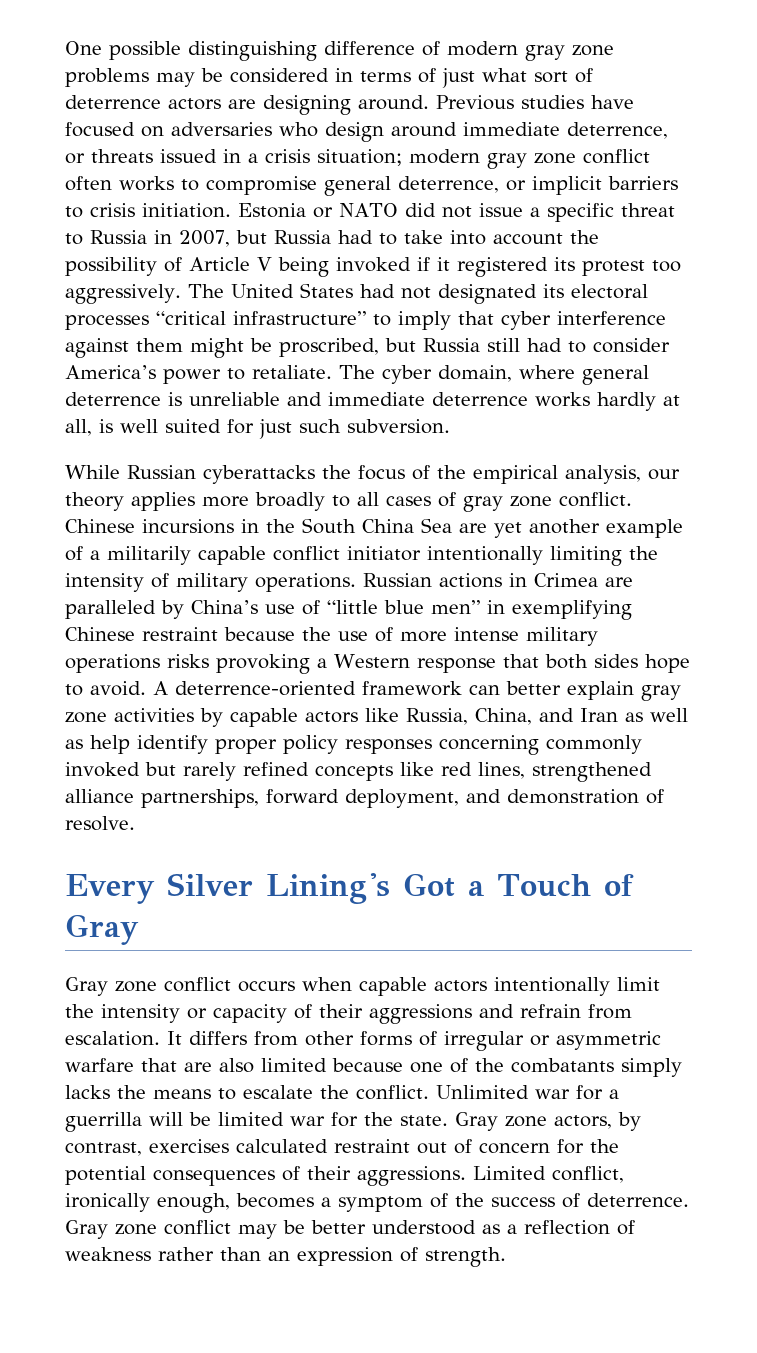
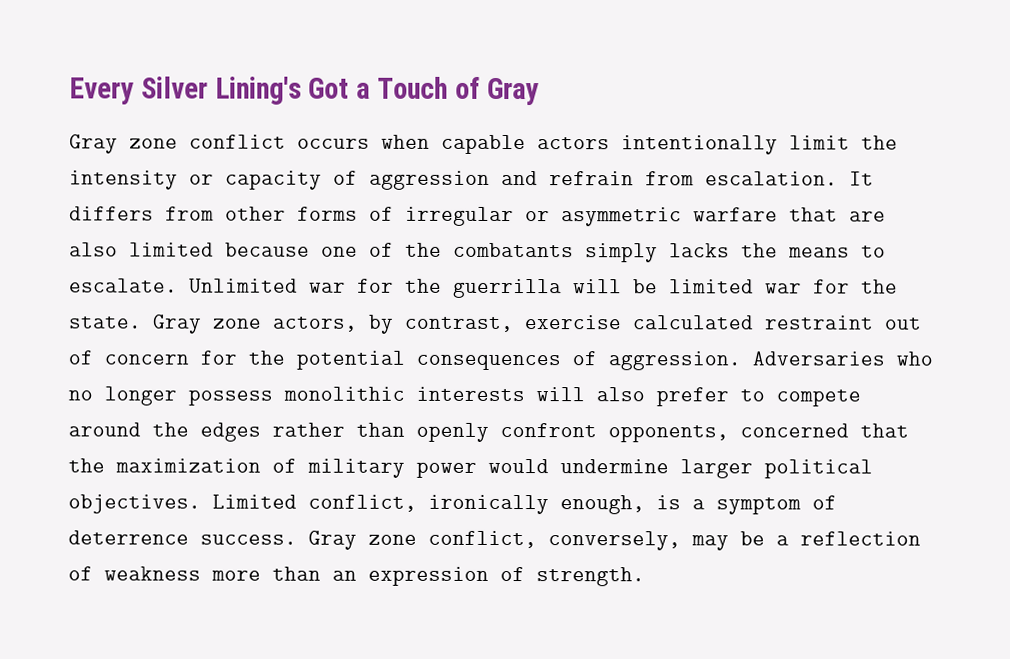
- One possible distinguishing difference of modern gray zone problems may be considered in terms of just what sort of deterrence actors are designing around. Previous studies have focused on adversaries who design around immediate deterrence, or threats issued in a crisis situation; modern gray zone conflict often works to compromise general deterrence, or implicit barriers to crisis initiation. Estonia or NATO did not issue a specific threat to Russia in 2007, but Russia had to take into account the possibility of Article V being invoked if it registered its protest too aggressively. The United States had not designated its electoral processes “critical infrastructure” to imply that cyber interference against them might be proscribed, but Russia still had to consider America’s power to retaliate. The cyber domain, where general deterrence is unreliable and immediate deterrence works hardly at all, is well suited for just such subversion.
- While Russian cyberattacks the focus of the empirical analysis, our theory applies more broadly to all cases of gray zone conflict. Chinese incursions in the South China Sea are yet another example of a militarily capable conflict initiator intentionally limiting the intensity of military operations. Russian actions in Crimea are paralleled by China’s use of “little blue men” in exemplifying Chinese restraint because the use of more intense military operations risks provoking a Western response that both sides hope to avoid. A deterrence-oriented framework can better explain gray zone activities by capable actors like Russia, China, and Iran as well as help identify proper policy responses concerning commonly invoked but rarely refined concepts like red lines, strengthened alliance partnerships, forward deployment, and demonstration of resolve.
- Gray zone conflict occurs when capable actors intentionally limit the intensity or capacity of their aggressions and refrain from escalation.
+ Gray zone conflict occurs when capable actors intentionally limit the intensity or capacity of aggression and refrain from escalation.
- It differs from other forms of irregular or asymmetric warfare that are also limited because one of the combatants simply lacks the means to escalate the conflict.
+ It differs from other forms of irregular or asymmetric warfare that are also limited because one of the combatants simply lacks the means to escalate.
- Unlimited war for a guerrilla will be limited war for the state.
+ Unlimited war for the guerrilla will be limited war for the state.
- Gray zone actors, by contrast, exercises calculated restraint out of concern for the potential consequences of their aggressions.
+ Gray zone actors, by contrast, exercise calculated restraint out of concern for the potential consequences of aggression. Adversaries who no longer possess monolithic interests will also prefer to compete around the edges rather than openly confront opponents, concerned that the maximization of military power would undermine larger political objectives.
- Limited conflict, ironically enough, becomes a symptom of the success of deterrence. Gray zone conflict may be better understood as a reflection of weakness rather than an expression of strength.
+ Limited conflict, ironically enough, is a symptom of deterrence success. Gray zone conflict, conversely, may be a reflection of weakness more than an expression of strength.

